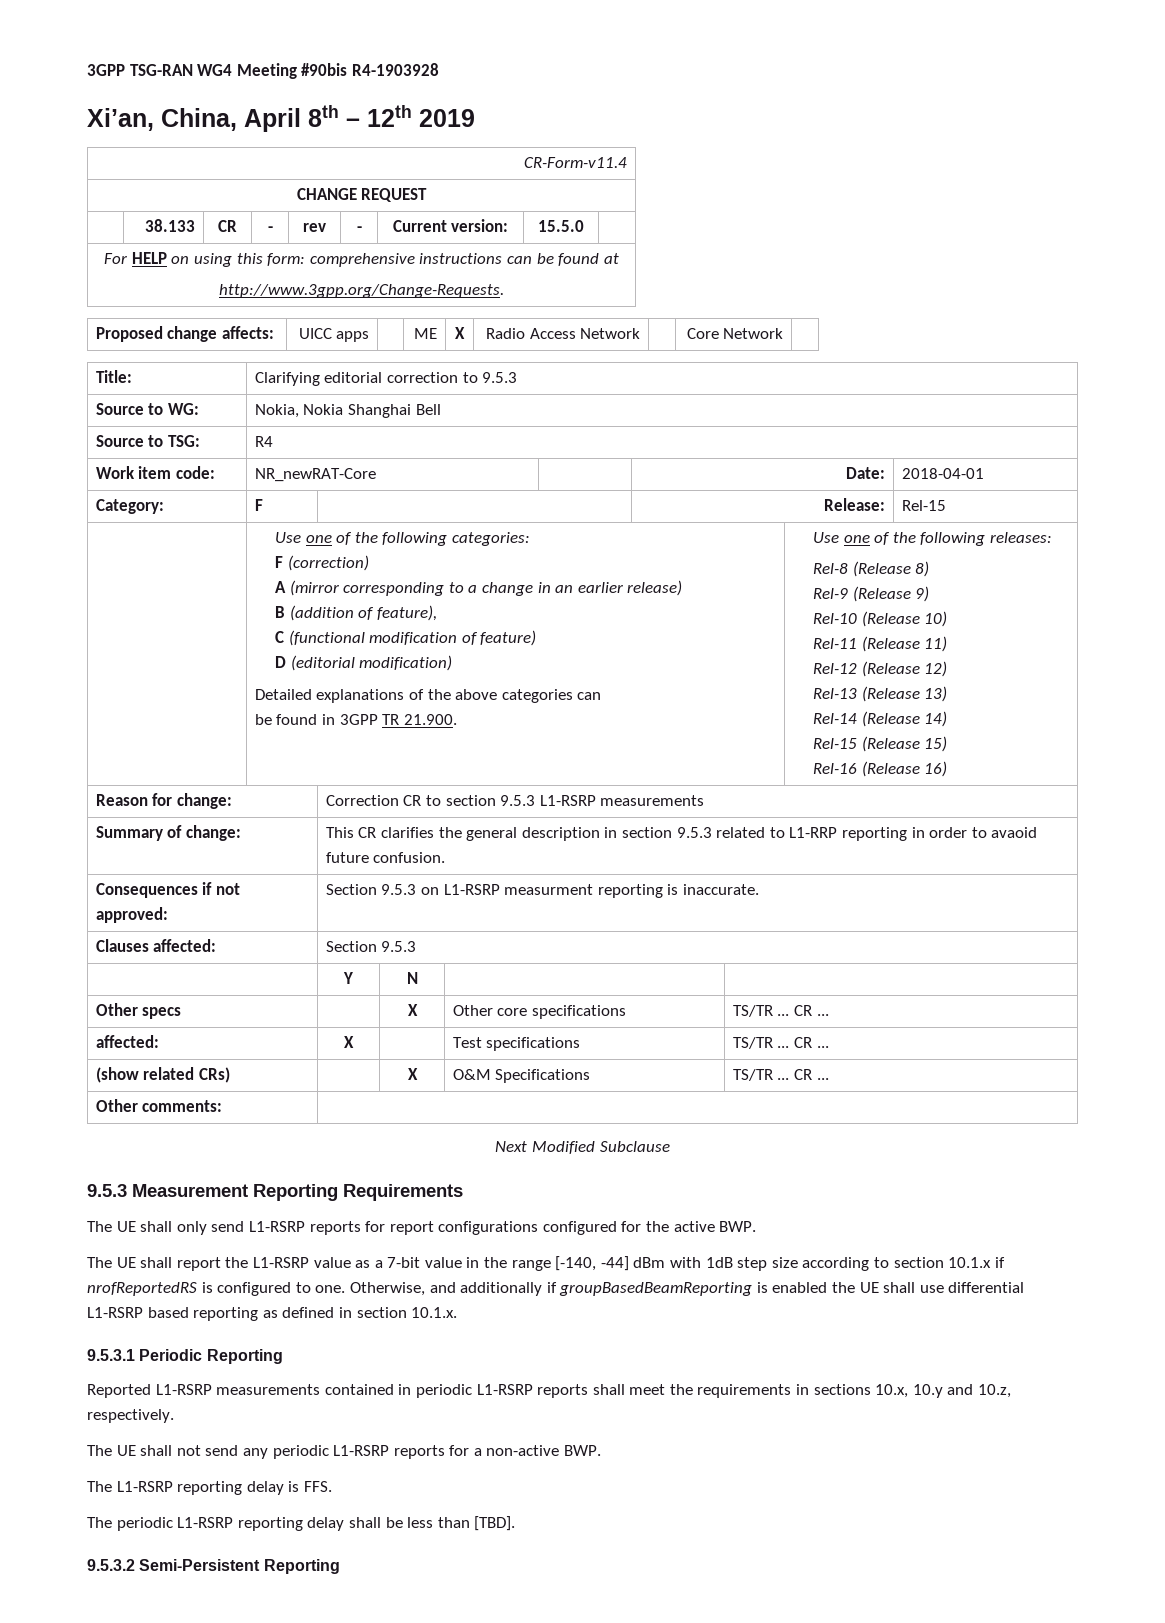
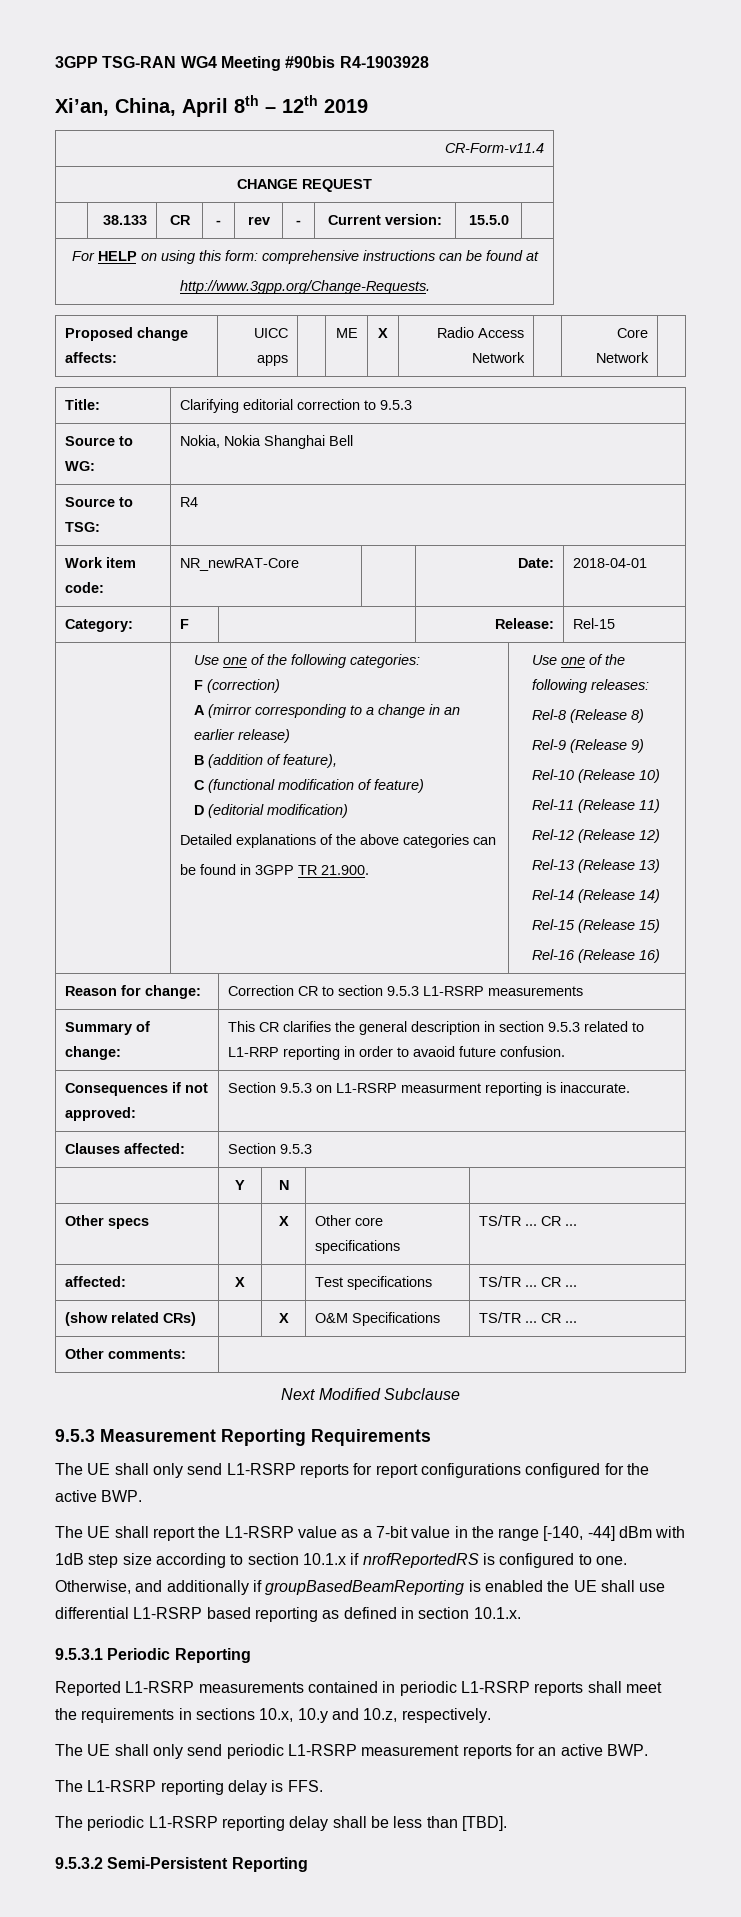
- The UE shall not send any periodic L1-RSRP reports for a non-active BWP.
+ The UE shall only send periodic L1-RSRP measurement reports for an active BWP.

